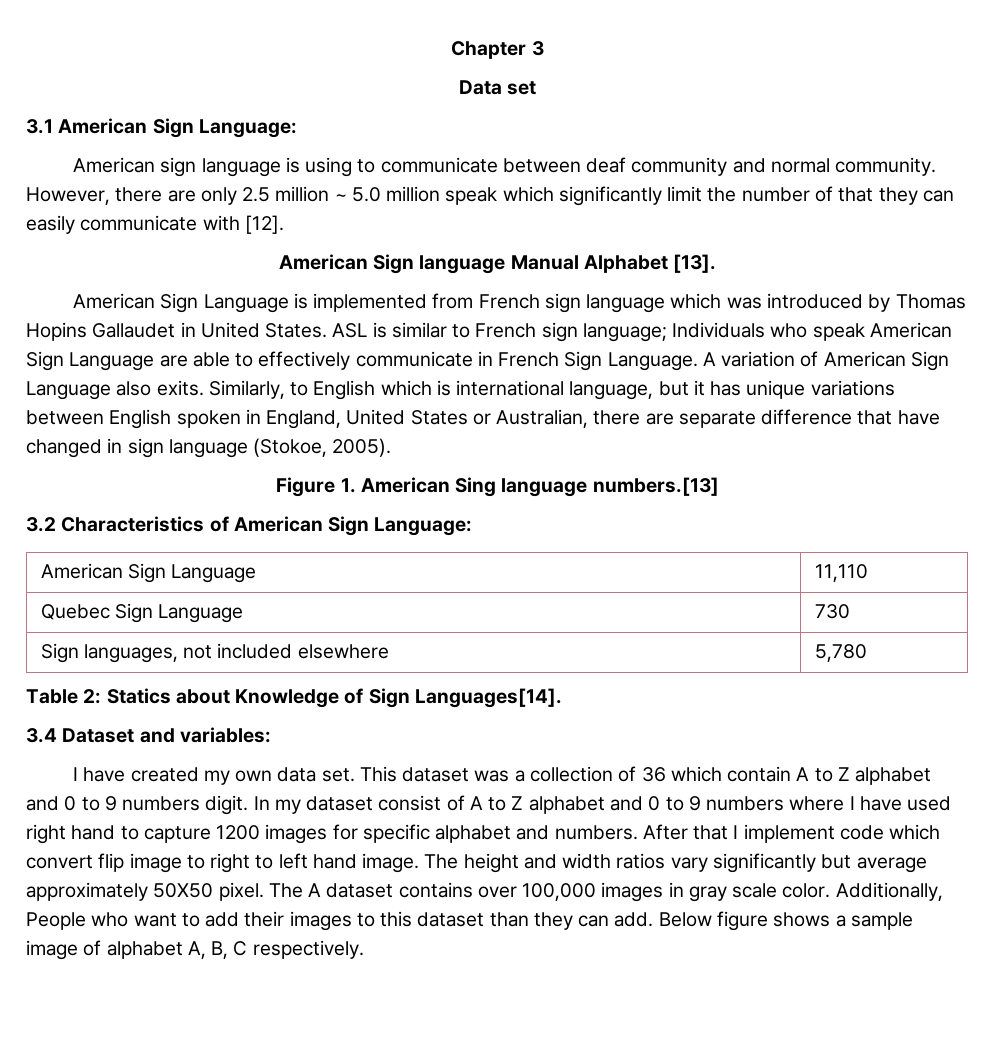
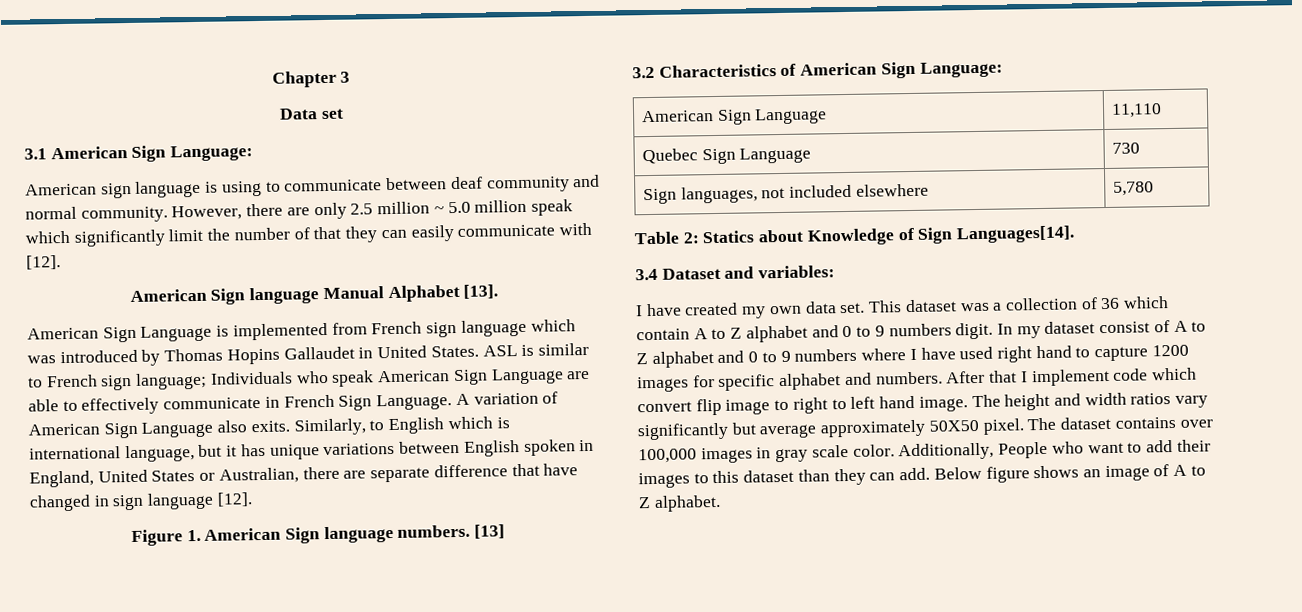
- Similarly, to English which is international language, but it has unique variations between English spoken in England, United States or Australian, there are separate difference that have changed in sign language (Stokoe, 2005).
+ Similarly, to English which is international language, but it has unique variations between English spoken in England, United States or Australian, there are separate difference that have changed in sign language [12].
- Figure 1. American Sing language numbers.[13]
+ Figure 1. American Sign language numbers. [13]
- The A dataset contains over 100,000 images in gray scale color.
+ The dataset contains over 100,000 images in gray scale color.
- Below figure shows a sample image of alphabet A, B, C respectively.
+ Below figure shows an image of A to Z alphabet.

